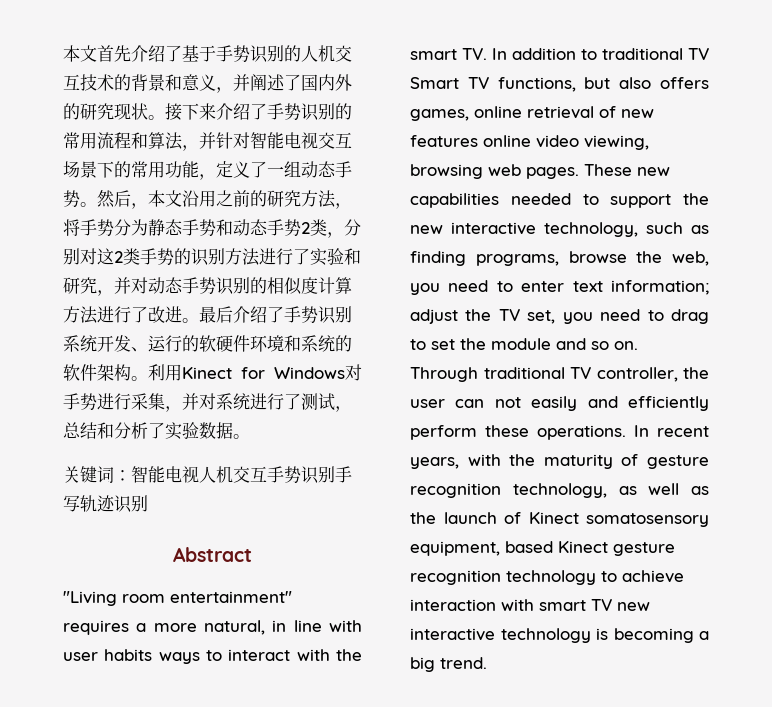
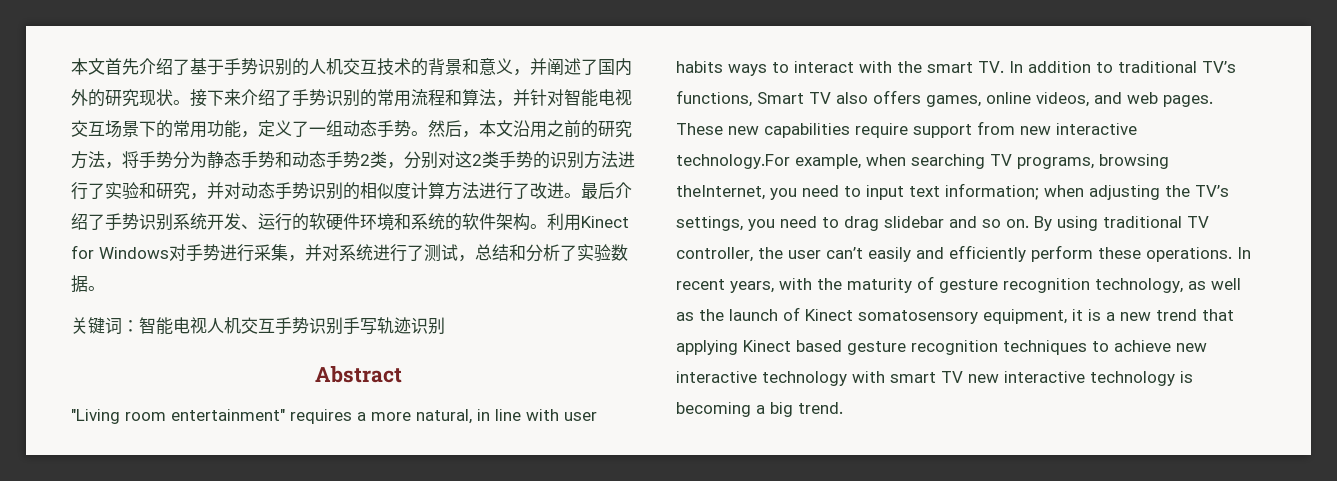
- "Living room entertainment" requires a more natural, in line with user habits ways to interact with the smart TV. In addition to traditional TV Smart TV functions, but also offers games, online retrieval of new features online video viewing, browsing web pages.
+ "Living room entertainment" requires a more natural, in line with user habits ways to interact with the smart TV. In addition to traditional TV’s functions, Smart TV also offers games, online videos, and web pages.
- These new capabilities needed to support the new interactive technology, such as finding programs, browse the web, you need to enter text information; adjust the TV set, you need to drag to set the module and so on.
+ These new capabilities require support from new interactive technology.For example, when searching TV programs, browsing theInternet, you need to input text information; when adjusting the TV’s settings, you need to drag slidebar and so on.
- Through traditional TV controller, the user can not easily and efficiently perform these operations.
+ By using traditional TV controller, the user can’t easily and efficiently perform these operations.
- In recent years, with the maturity of gesture recognition technology, as well as the launch of Kinect somatosensory equipment, based Kinect gesture recognition technology to achieve interaction with smart TV new interactive technology is becoming a big trend.
+ In recent years, with the maturity of gesture recognition technology, as well as the launch of Kinect somatosensory equipment, it is a new trend that applying Kinect based gesture recognition techniques to achieve new interactive technology with smart TV new interactive technology is becoming a big trend.

